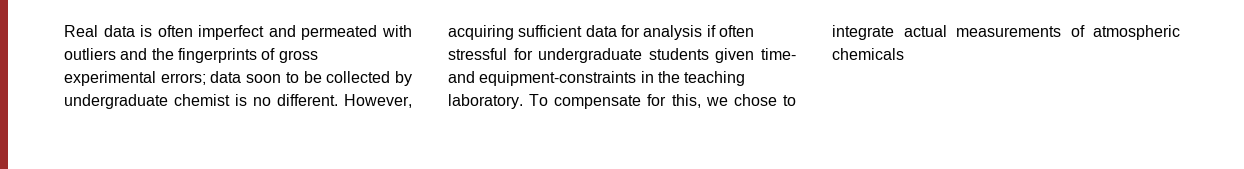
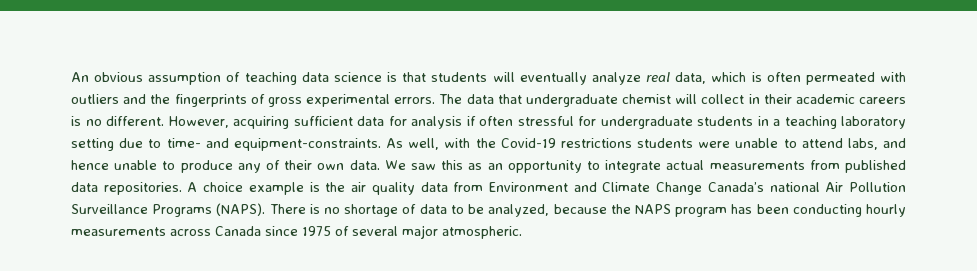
- Real data is often imperfect and permeated with outliers and the fingerprints of gross experimental errors; data soon to be collected by undergraduate chemist is no different.
+ An obvious assumption of teaching data science is that students will eventually analyze real data, which is often permeated with outliers and the fingerprints of gross experimental errors. The data that undergraduate chemist will collect in their academic careers is no different.
- However, acquiring sufficient data for analysis if often stressful for undergraduate students given time- and equipment-constraints in the teaching laboratory. To compensate for this, we chose to integrate actual measurements of atmospheric chemicals
+ However, acquiring sufficient data for analysis if often stressful for undergraduate students in a teaching laboratory setting due to time- and equipment-constraints. As well, with the Covid-19 restrictions students were unable to attend labs, and hence unable to produce any of their own data. We saw this as an opportunity to integrate actual measurements from published data repositories. A choice example is the air quality data from Environment and Climate Change Canada’s national Air Pollution Surveillance Programs (NAPS). There is no shortage of data to be analyzed, because the NAPS program has been conducting hourly measurements across Canada since 1975 of several major atmospheric.

